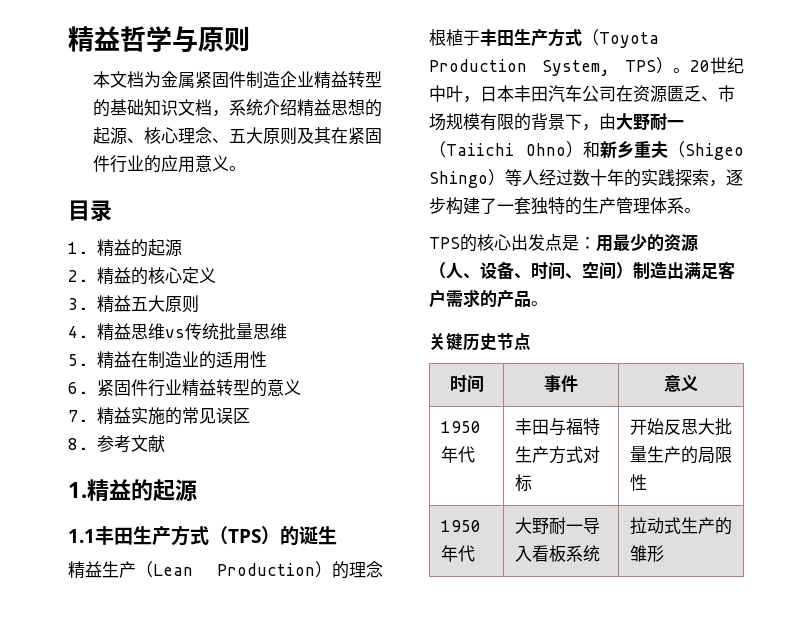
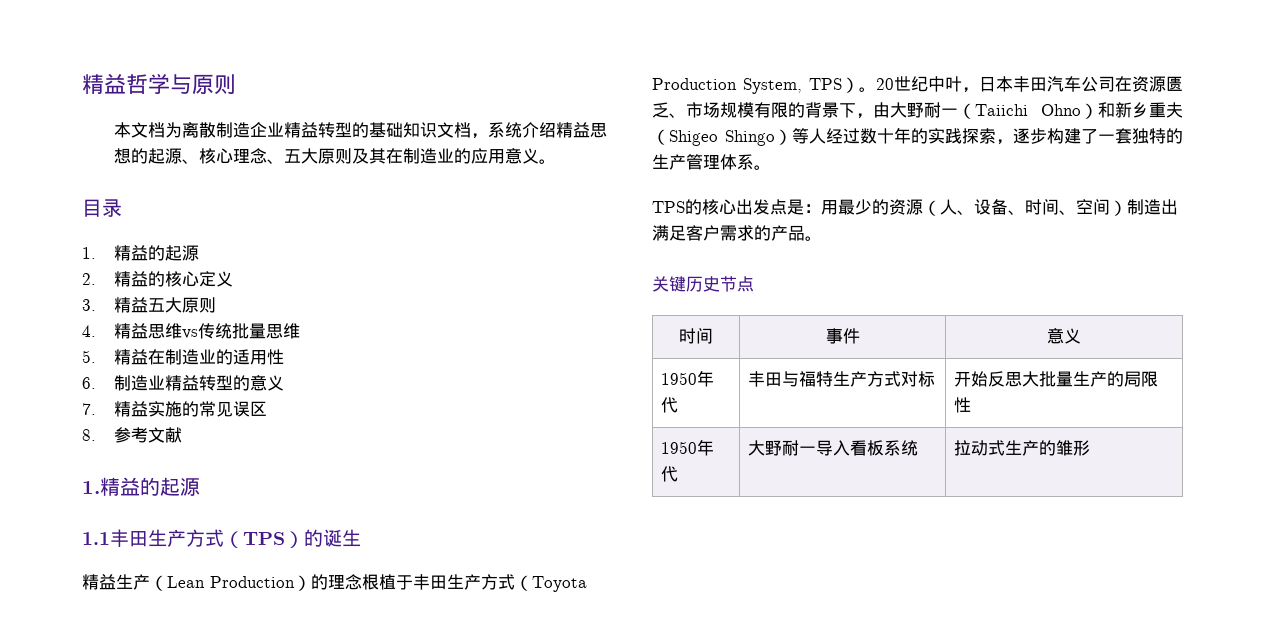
- 本文档为金属紧固件制造企业精益转型的基础知识文档，系统介绍精益思想的起源、核心理念、五大原则及其在紧固件行业的应用意义。
+ 本文档为离散制造企业精益转型的基础知识文档，系统介绍精益思想的起源、核心理念、五大原则及其在制造业的应用意义。
- 6.紧固件行业精益转型的意义
+ 6.制造业精益转型的意义

